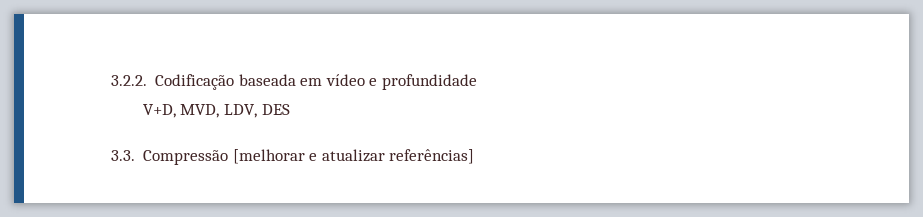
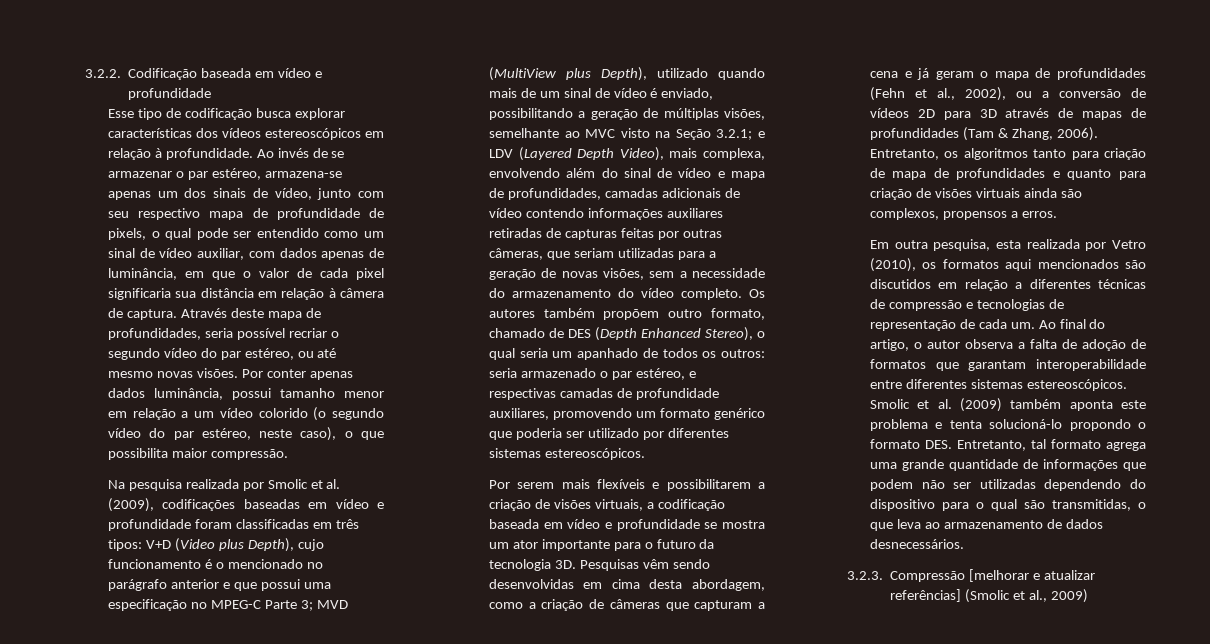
- V+D, MVD, LDV, DES
- 3.3. Compressão [melhorar e atualizar referências]
+ Esse tipo de codificação busca explorar características dos vídeos estereoscópicos em relação à profundidade. Ao invés de se armazenar o par estéreo, armazena-se apenas um dos sinais de vídeo, junto com seu respectivo mapa de profundidade de pixels, o qual pode ser entendido como um sinal de vídeo auxiliar, com dados apenas de luminância, em que o valor de cada pixel significaria sua distância em relação à câmera de captura. Através deste mapa de profundidades, seria possível recriar o segundo vídeo do par estéreo, ou até mesmo novas visões. Por conter apenas dados luminância, possui tamanho menor em relação a um vídeo colorido (o segundo vídeo do par estéreo, neste caso), o que possibilita maior compressão.
+ Na pesquisa realizada por Smolic et al. (2009), codificações baseadas em vídeo e profundidade foram classificadas em três tipos: V+D (Video plus Depth), cujo funcionamento é o mencionado no parágrafo anterior e que possui uma especificação no MPEG-C Parte 3; MVD (MultiView plus Depth), utilizado quando mais de um sinal de vídeo é enviado, possibilitando a geração de múltiplas visões, semelhante ao MVC visto na Seção 3.2.1; e LDV (Layered Depth Video), mais complexa, envolvendo além do sinal de vídeo e mapa de profundidades, camadas adicionais de vídeo contendo informações auxiliares retiradas de capturas feitas por outras câmeras, que seriam utilizadas para a geração de novas visões, sem a necessidade do armazenamento do vídeo completo. Os autores também propõem outro formato, chamado de DES (Depth Enhanced Stereo), o qual seria um apanhado de todos os outros: seria armazenado o par estéreo, e respectivas camadas de profundidade auxiliares, promovendo um formato genérico que poderia ser utilizado por diferentes sistemas estereoscópicos.
+ Por serem mais flexíveis e possibilitarem a criação de visões virtuais, a codificação baseada em vídeo e profundidade se mostra um ator importante para o futuro da tecnologia 3D. Pesquisas vêm sendo desenvolvidas em cima desta abordagem, como a criação de câmeras que capturam a cena e já geram o mapa de profundidades (Fehn et al., 2002), ou a conversão de vídeos 2D para 3D através de mapas de profundidades (Tam & Zhang, 2006). Entretanto, os algoritmos tanto para criação de mapa de profundidades e quanto para criação de visões virtuais ainda são complexos, propensos a erros.
+ Em outra pesquisa, esta realizada por Vetro (2010), os formatos aqui mencionados são discutidos em relação a diferentes técnicas de compressão e tecnologias de representação de cada um. Ao final do artigo, o autor observa a falta de adoção de formatos que garantam interoperabilidade entre diferentes sistemas estereoscópicos. Smolic et al. (2009) também aponta este problema e tenta solucioná-lo propondo o formato DES. Entretanto, tal formato agrega uma grande quantidade de informações que podem não ser utilizadas dependendo do dispositivo para o qual são transmitidas, o que leva ao armazenamento de dados desnecessários.
+ 3.2.3. Compressão [melhorar e atualizar referências] (Smolic et al., 2009)

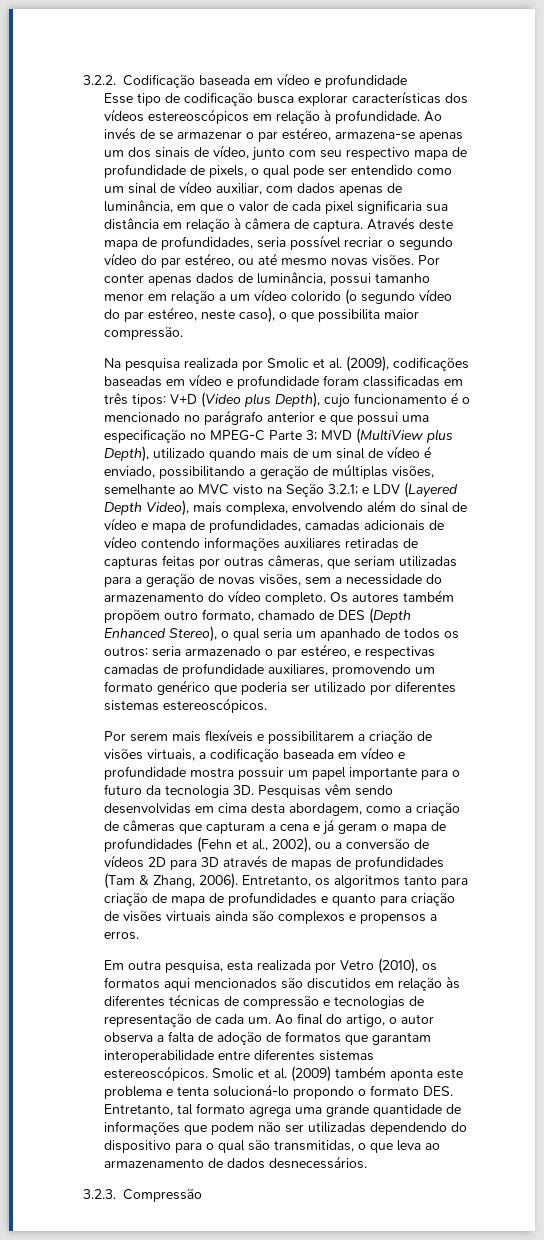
- Por conter apenas dados luminância, possui tamanho menor em relação a um vídeo colorido (o segundo vídeo do par estéreo, neste caso), o que possibilita maior compressão.
+ Por conter apenas dados de luminância, possui tamanho menor em relação a um vídeo colorido (o segundo vídeo do par estéreo, neste caso), o que possibilita maior compressão.
- Por serem mais flexíveis e possibilitarem a criação de visões virtuais, a codificação baseada em vídeo e profundidade se mostra um ator importante para o futuro da tecnologia 3D.
+ Por serem mais flexíveis e possibilitarem a criação de visões virtuais, a codificação baseada em vídeo e profundidade mostra possuir um papel importante para o futuro da tecnologia 3D.
- Entretanto, os algoritmos tanto para criação de mapa de profundidades e quanto para criação de visões virtuais ainda são complexos, propensos a erros.
+ Entretanto, os algoritmos tanto para criação de mapa de profundidades e quanto para criação de visões virtuais ainda são complexos e propensos a erros.
- Em outra pesquisa, esta realizada por Vetro (2010), os formatos aqui mencionados são discutidos em relação a diferentes técnicas de compressão e tecnologias de representação de cada um.
+ Em outra pesquisa, esta realizada por Vetro (2010), os formatos aqui mencionados são discutidos em relação às diferentes técnicas de compressão e tecnologias de representação de cada um.
- 3.2.3. Compressão [melhorar e atualizar referências] (Smolic et al., 2009)
+ 3.2.3. Compressão

